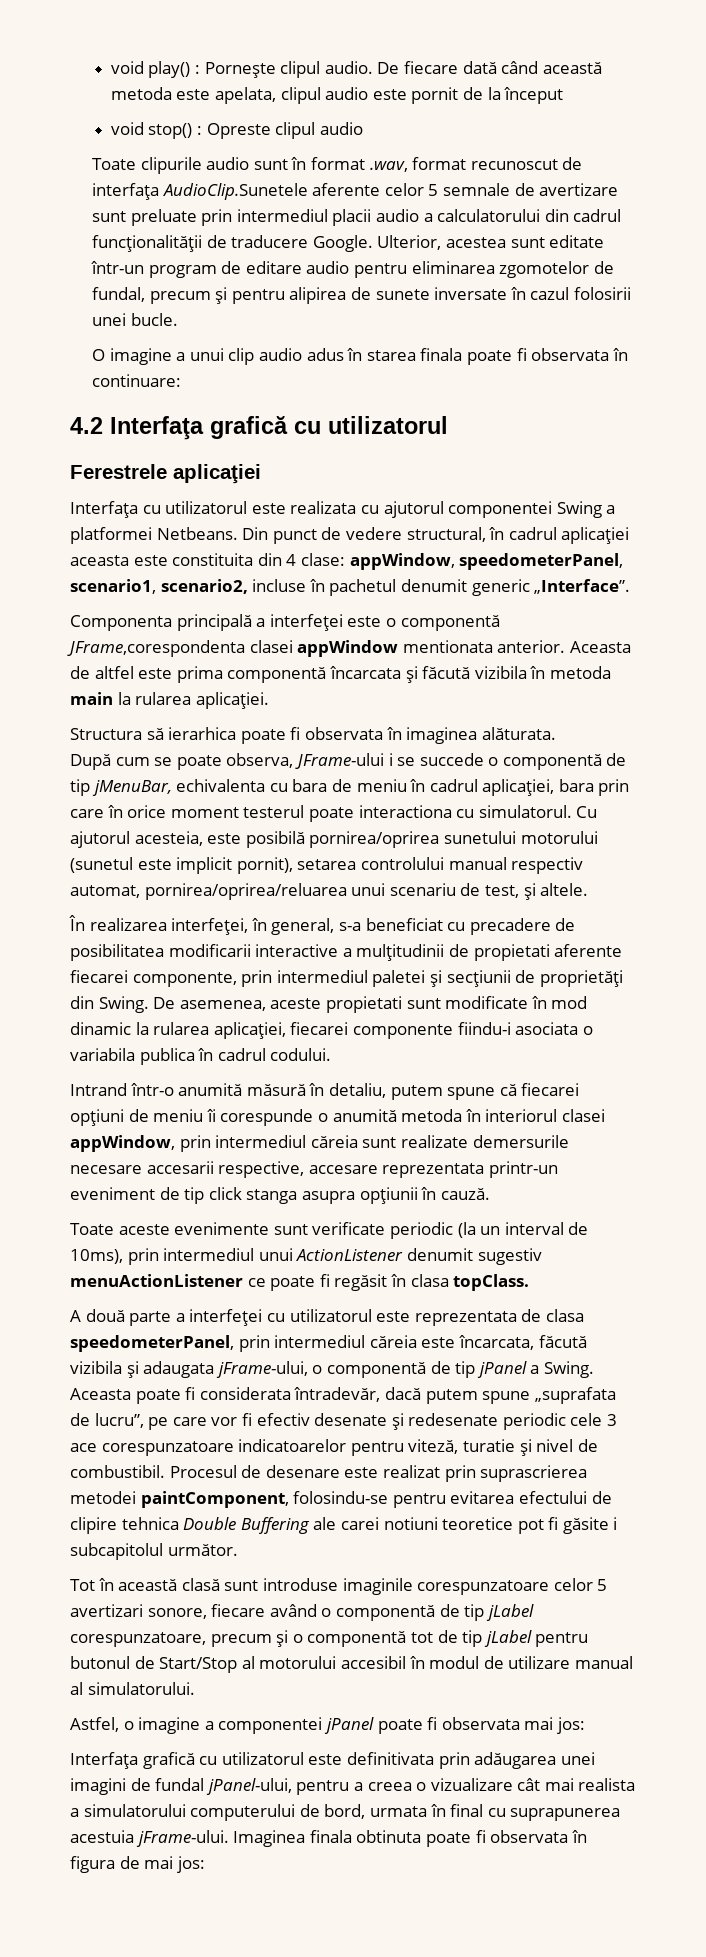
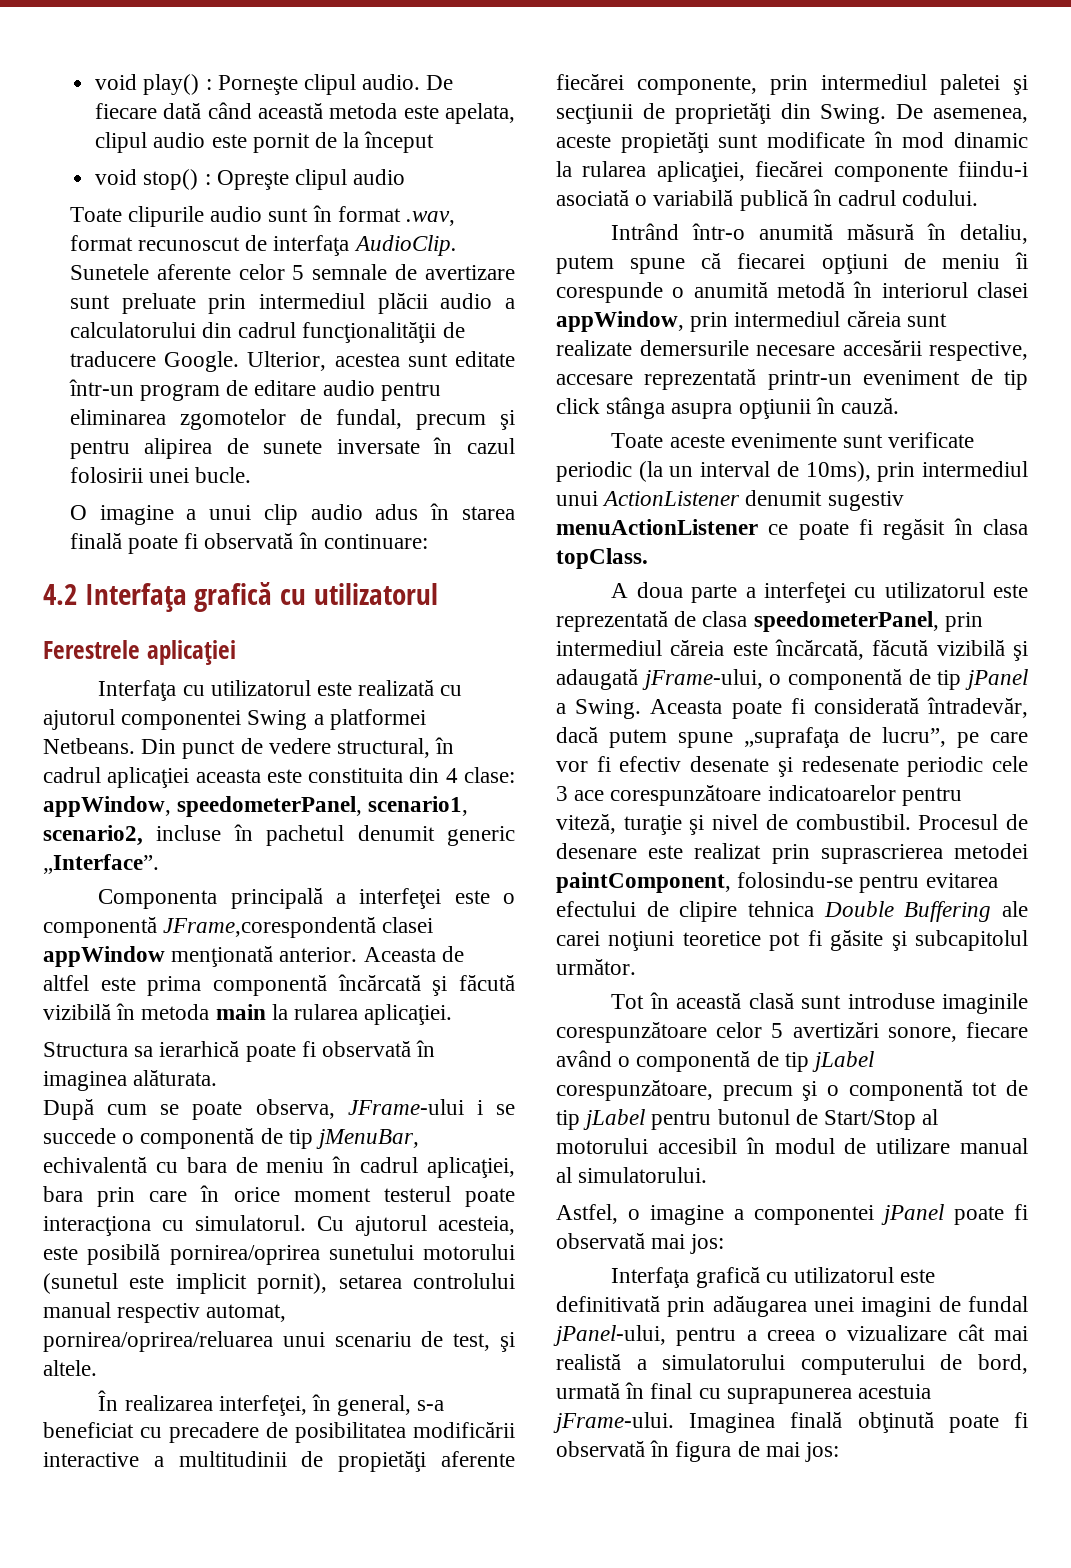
- void stop() : Opreste clipul audio
+ void stop() : Opreşte clipul audio
- Toate clipurile audio sunt în format .wav, format recunoscut de interfaţa AudioClip.Sunetele aferente celor 5 semnale de avertizare sunt preluate prin intermediul placii audio a calculatorului din cadrul funcţionalităţii de traducere Google.
+ Toate clipurile audio sunt în format .wav, format recunoscut de interfaţa AudioClip. Sunetele aferente celor 5 semnale de avertizare sunt preluate prin intermediul plăcii audio a calculatorului din cadrul funcţionalităţii de traducere Google.
- O imagine a unui clip audio adus în starea finala poate fi observata în continuare:
+ O imagine a unui clip audio adus în starea finală poate fi observată în continuare:
- Interfaţa cu utilizatorul este realizata cu ajutorul componentei Swing a platformei Netbeans.
+ Interfaţa cu utilizatorul este realizată cu ajutorul componentei Swing a platformei Netbeans.
- Componenta principală a interfeţei este o componentă JFrame,corespondenta clasei appWindow mentionata anterior.
+ Componenta principală a interfeţei este o componentă JFrame,corespondentă clasei appWindow menţionată anterior.
- Aceasta de altfel este prima componentă încarcata şi făcută vizibila în metoda main la rularea aplicaţiei.
+ Aceasta de altfel este prima componentă încărcată şi făcută vizibilă în metoda main la rularea aplicaţiei.
- Structura să ierarhica poate fi observata în imaginea alăturata.
+ Structura sa ierarhică poate fi observată în imaginea alăturata.
- După cum se poate observa, JFrame-ului i se succede o componentă de tip jMenuBar, echivalenta cu bara de meniu în cadrul aplicaţiei, bara prin care în orice moment testerul poate interactiona cu simulatorul.
+ După cum se poate observa, JFrame-ului i se succede o componentă de tip jMenuBar, echivalentă cu bara de meniu în cadrul aplicaţiei, bara prin care în orice moment testerul poate interacţiona cu simulatorul.
- În realizarea interfeţei, în general, s-a beneficiat cu precadere de posibilitatea modificarii interactive a mulţitudinii de propietati aferente fiecarei componente, prin intermediul paletei şi secţiunii de proprietăţi din Swing.
+ În realizarea interfeţei, în general, s-a beneficiat cu precadere de posibilitatea modificării interactive a multitudinii de propietăţi aferente fiecărei componente, prin intermediul paletei şi secţiunii de proprietăţi din Swing.
- De asemenea, aceste propietati sunt modificate în mod dinamic la rularea aplicaţiei, fiecarei componente fiindu-i asociata o variabila publica în cadrul codului.
+ De asemenea, aceste propietăţi sunt modificate în mod dinamic la rularea aplicaţiei, fiecărei componente fiindu-i asociată o variabilă publică în cadrul codului.
- Intrand într-o anumită măsură în detaliu, putem spune că fiecarei opţiuni de meniu îi corespunde o anumită metoda în interiorul clasei appWindow, prin intermediul căreia sunt realizate demersurile necesare accesarii respective, accesare reprezentata printr-un eveniment de tip click stanga asupra opţiunii în cauză.
+ Intrând într-o anumită măsură în detaliu, putem spune că fiecarei opţiuni de meniu îi corespunde o anumită metodă în interiorul clasei appWindow, prin intermediul căreia sunt realizate demersurile necesare accesării respective, accesare reprezentată printr-un eveniment de tip click stânga asupra opţiunii în cauză.
- A două parte a interfeţei cu utilizatorul este reprezentata de clasa speedometerPanel, prin intermediul căreia este încarcata, făcută vizibila şi adaugata jFrame-ului, o componentă de tip jPanel a Swing.
+ A doua parte a interfeţei cu utilizatorul este reprezentată de clasa speedometerPanel, prin intermediul căreia este încărcată, făcută vizibilă şi adaugată jFrame-ului, o componentă de tip jPanel a Swing.
- Aceasta poate fi considerata întradevăr, dacă putem spune „suprafata de lucru”, pe care vor fi efectiv desenate şi redesenate periodic cele 3 ace corespunzatoare indicatoarelor pentru viteză, turatie şi nivel de combustibil.
+ Aceasta poate fi considerată întradevăr, dacă putem spune „suprafaţa de lucru”, pe care vor fi efectiv desenate şi redesenate periodic cele 3 ace corespunzătoare indicatoarelor pentru viteză, turaţie şi nivel de combustibil.
- Procesul de desenare este realizat prin suprascrierea metodei paintComponent, folosindu-se pentru evitarea efectului de clipire tehnica Double Buffering ale carei notiuni teoretice pot fi găsite i subcapitolul următor.
+ Procesul de desenare este realizat prin suprascrierea metodei paintComponent, folosindu-se pentru evitarea efectului de clipire tehnica Double Buffering ale carei noţiuni teoretice pot fi găsite şi subcapitolul următor.
- Tot în această clasă sunt introduse imaginile corespunzatoare celor 5 avertizari sonore, fiecare având o componentă de tip jLabel corespunzatoare, precum şi o componentă tot de tip jLabel pentru butonul de Start/Stop al motorului accesibil în modul de utilizare manual al simulatorului.
+ Tot în această clasă sunt introduse imaginile corespunzătoare celor 5 avertizări sonore, fiecare având o componentă de tip jLabel corespunzătoare, precum şi o componentă tot de tip jLabel pentru butonul de Start/Stop al motorului accesibil în modul de utilizare manual al simulatorului.
- Astfel, o imagine a componentei jPanel poate fi observata mai jos:
+ Astfel, o imagine a componentei jPanel poate fi observată mai jos:
- Interfaţa grafică cu utilizatorul este definitivata prin adăugarea unei imagini de fundal jPanel-ului, pentru a creea o vizualizare cât mai realista a simulatorului computerului de bord, urmata în final cu suprapunerea acestuia jFrame-ului.
+ Interfaţa grafică cu utilizatorul este definitivată prin adăugarea unei imagini de fundal jPanel-ului, pentru a creea o vizualizare cât mai realistă a simulatorului computerului de bord, urmată în final cu suprapunerea acestuia jFrame-ului.
- Imaginea finala obtinuta poate fi observata în figura de mai jos:
+ Imaginea finală obţinută poate fi observată în figura de mai jos:

